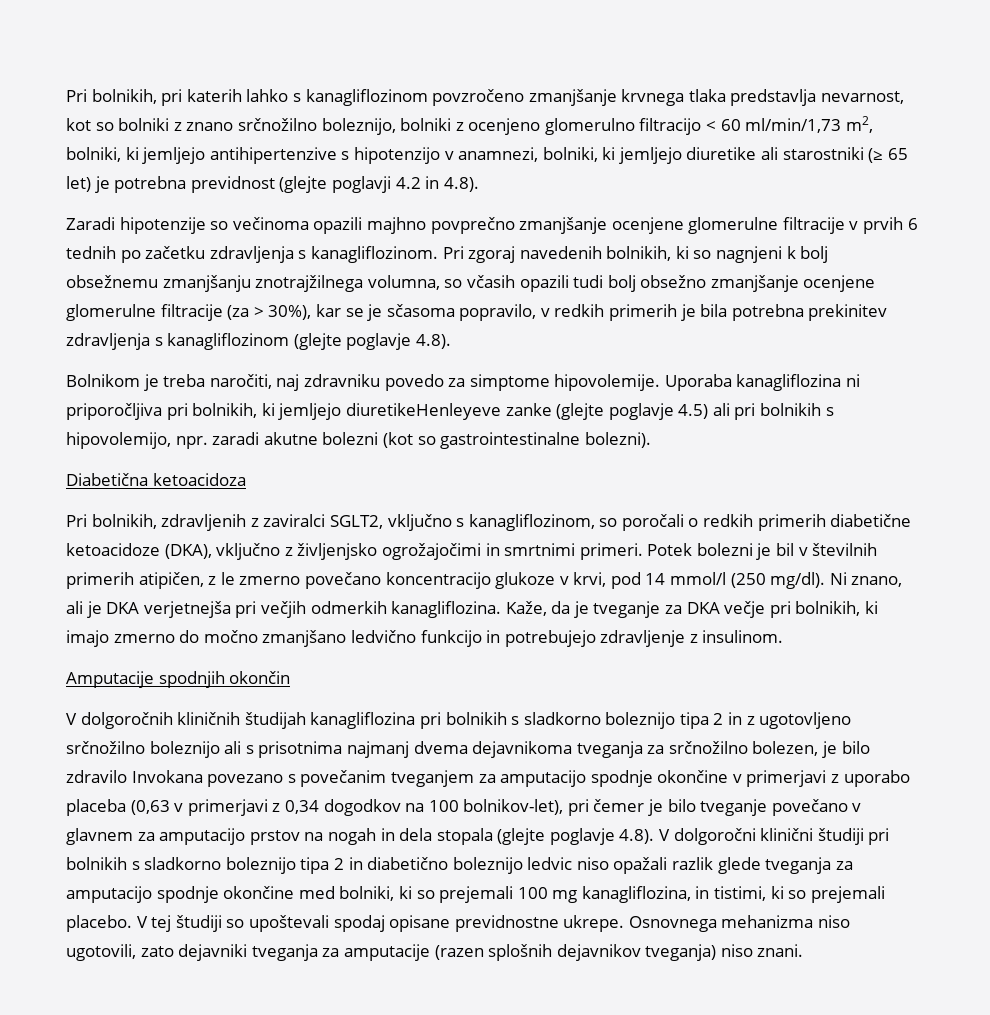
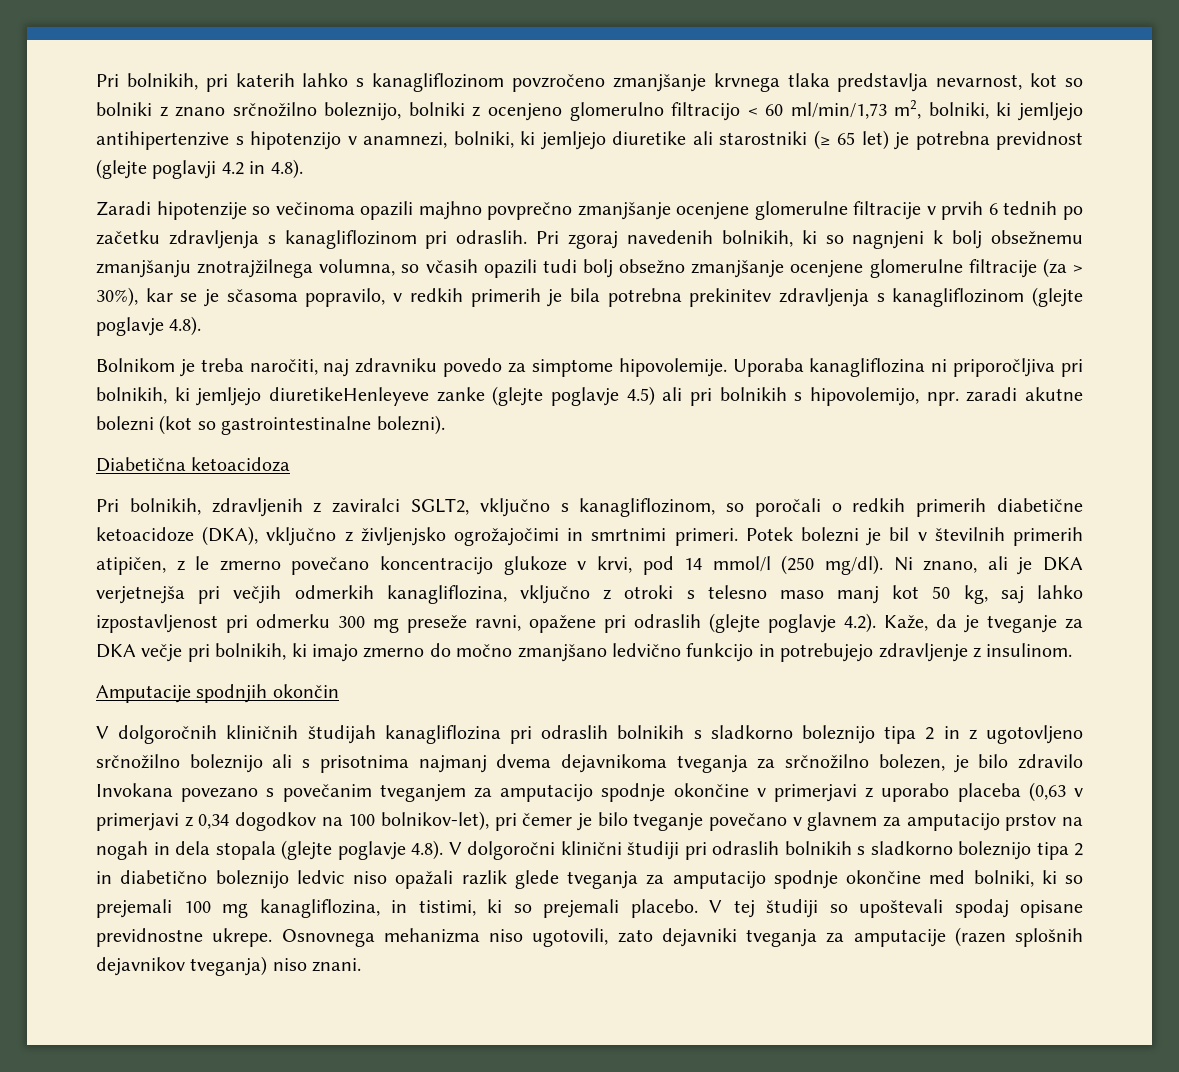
- Zaradi hipotenzije so večinoma opazili majhno povprečno zmanjšanje ocenjene glomerulne filtracije v prvih 6 tednih po začetku zdravljenja s kanagliflozinom.
+ Zaradi hipotenzije so večinoma opazili majhno povprečno zmanjšanje ocenjene glomerulne filtracije v prvih 6 tednih po začetku zdravljenja s kanagliflozinom pri odraslih.
- Ni znano, ali je DKA verjetnejša pri večjih odmerkih kanagliflozina. Kaže, da je tveganje za DKA večje pri bolnikih, ki imajo zmerno do močno zmanjšano ledvično funkcijo in potrebujejo zdravljenje z insulinom.
+ Ni znano, ali je DKA verjetnejša pri večjih odmerkih kanagliflozina, vključno z otroki s telesno maso manj kot 50 kg, saj lahko izpostavljenost pri odmerku 300 mg preseže ravni, opažene pri odraslih (glejte poglavje 4.2). Kaže, da je tveganje za DKA večje pri bolnikih, ki imajo zmerno do močno zmanjšano ledvično funkcijo in potrebujejo zdravljenje z insulinom.
- V dolgoročnih kliničnih študijah kanagliflozina pri bolnikih s sladkorno boleznijo tipa 2 in z ugotovljeno srčnožilno boleznijo ali s prisotnima najmanj dvema dejavnikoma tveganja za srčnožilno bolezen, je bilo zdravilo Invokana povezano s povečanim tveganjem za amputacijo spodnje okončine v primerjavi z uporabo placeba (0,63 v primerjavi z 0,34 dogodkov na 100 bolnikov-let), pri čemer je bilo tveganje povečano v glavnem za amputacijo prstov na nogah in dela stopala (glejte poglavje 4.8). V dolgoročni klinični študiji pri bolnikih s sladkorno boleznijo tipa 2 in diabetično boleznijo ledvic niso opažali razlik glede tveganja za amputacijo spodnje okončine med bolniki, ki so prejemali 100 mg kanagliflozina, in tistimi, ki so prejemali placebo.
+ V dolgoročnih kliničnih študijah kanagliflozina pri odraslih bolnikih s sladkorno boleznijo tipa 2 in z ugotovljeno srčnožilno boleznijo ali s prisotnima najmanj dvema dejavnikoma tveganja za srčnožilno bolezen, je bilo zdravilo Invokana povezano s povečanim tveganjem za amputacijo spodnje okončine v primerjavi z uporabo placeba (0,63 v primerjavi z 0,34 dogodkov na 100 bolnikov-let), pri čemer je bilo tveganje povečano v glavnem za amputacijo prstov na nogah in dela stopala (glejte poglavje 4.8). V dolgoročni klinični študiji pri odraslih bolnikih s sladkorno boleznijo tipa 2 in diabetično boleznijo ledvic niso opažali razlik glede tveganja za amputacijo spodnje okončine med bolniki, ki so prejemali 100 mg kanagliflozina, in tistimi, ki so prejemali placebo.

